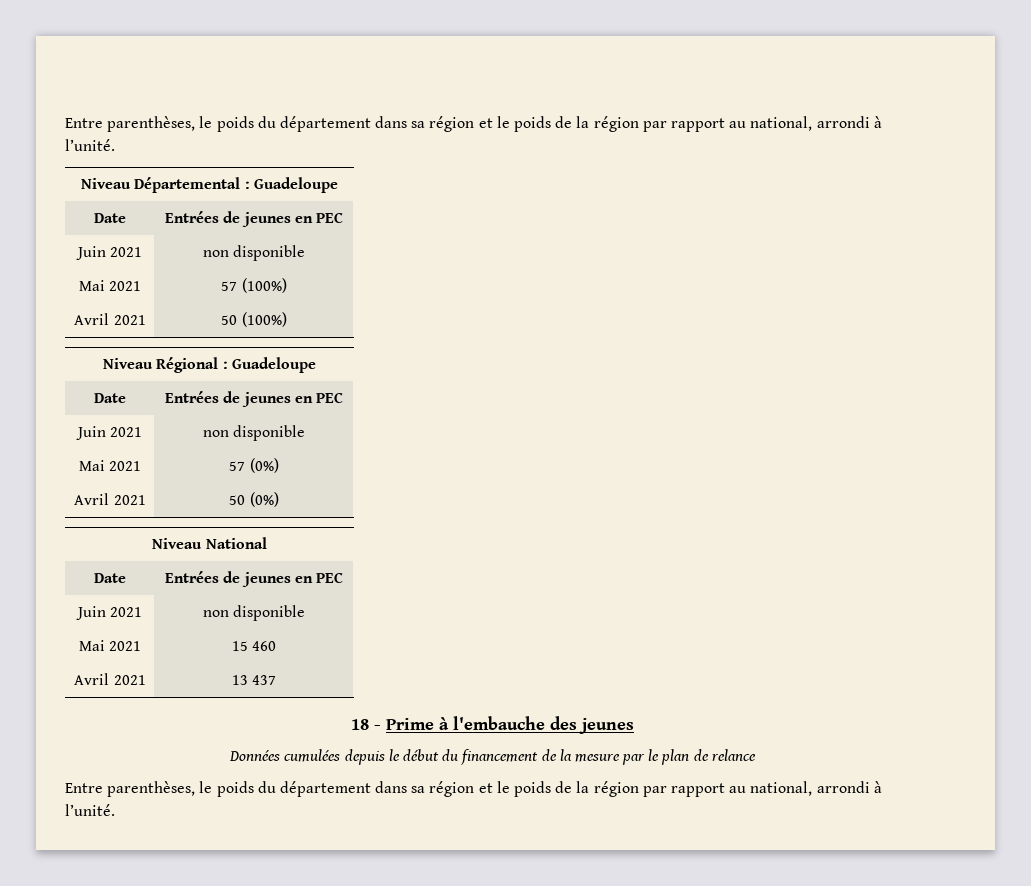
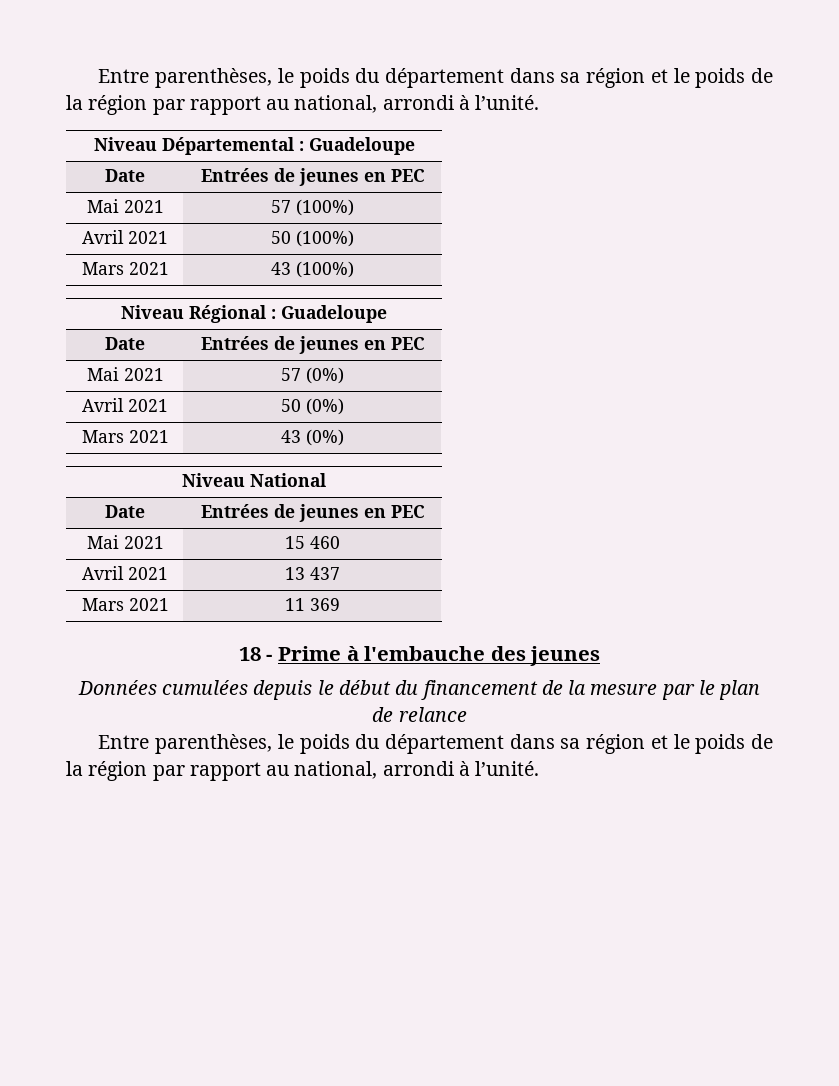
  Niveau Départemental : Guadeloupe
  Date | Entrées de jeunes en PEC
- Juin 2021 | non disponible
+ Mars 2021 | 43 (100%)
  Niveau Régional : Guadeloupe
  Date | Entrées de jeunes en PEC
- Juin 2021 | non disponible
+ Mars 2021 | 43 (0%)
  Niveau National
  Date | Entrées de jeunes en PEC
- Juin 2021 | non disponible
+ Mars 2021 | 11 369

